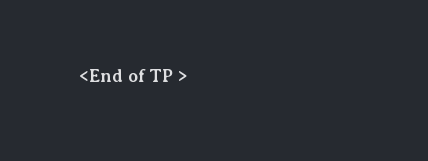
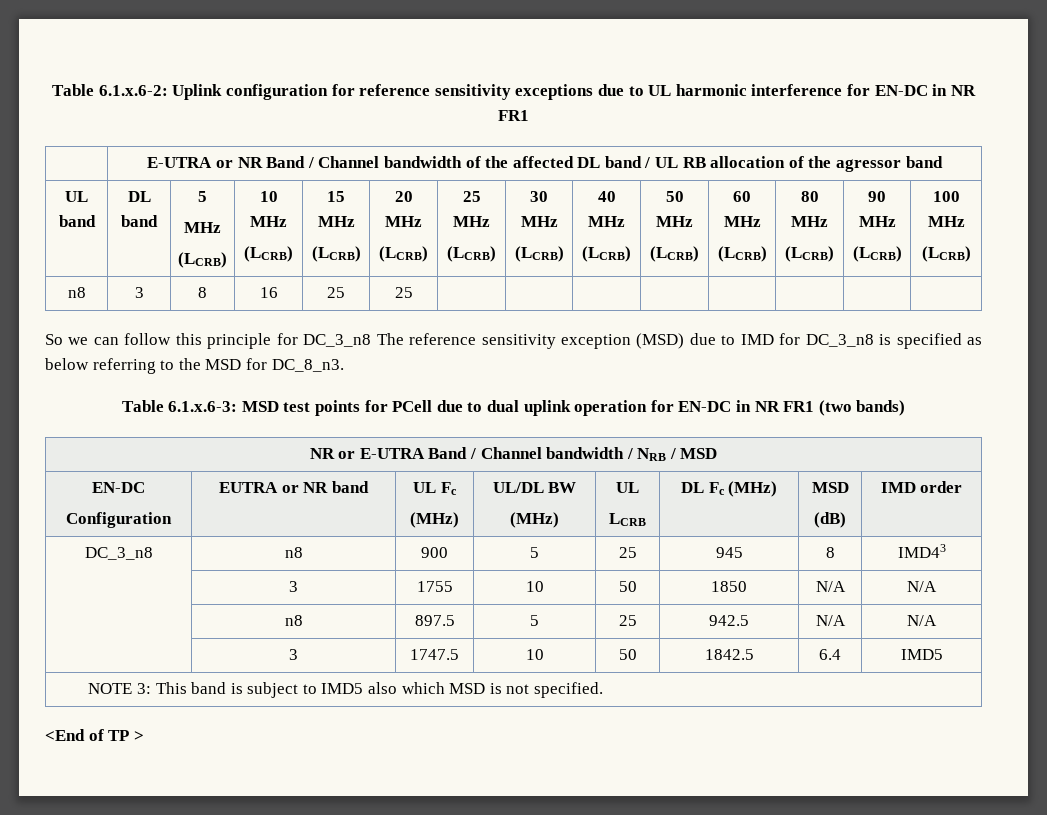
+ Table 6.1.x.6-2: Uplink configuration for reference sensitivity exceptions due to UL harmonic interference for EN-DC in NR FR1
+ | E-UTRA or NR Band / Channel bandwidth of the affected DL band / UL RB allocation of the agressor band
+ UL band | DL band | 5
+ MHz
+ (LCRB) | 10 MHz
+ (LCRB) | 15 MHz
+ (LCRB) | 20 MHz
+ (LCRB) | 25 MHz
+ (LCRB) | 30 MHz
+ (LCRB) | 40 MHz
+ (LCRB) | 50 MHz
+ (LCRB) | 60 MHz
+ (LCRB) | 80 MHz
+ (LCRB) | 90 MHz
+ (LCRB) | 100 MHz
+ (LCRB)
+ n8 | 3 | 8 | 16 | 25 | 25 | | | | | | | |
+ So we can follow this principle for DC_3_n8 The reference sensitivity exception (MSD) due to IMD for DC_3_n8 is specified as below referring to the MSD for DC_8_n3.
+ Table 6.1.x.6-3: MSD test points for PCell due to dual uplink operation for EN-DC in NR FR1 (two bands)
+ NR or E-UTRA Band / Channel bandwidth / NRB / MSD
+ EN-DC
+ Configuration | EUTRA or NR band | UL Fc
+ (MHz) | UL/DL BW
+ (MHz) | UL
+ LCRB | DL Fc (MHz) | MSD
+ (dB) | IMD order
+ DC_3_n8 | n8 | 900 | 5 | 25 | 945 | 8 | IMD43
+ | 3 | 1755 | 10 | 50 | 1850 | N/A | N/A
+ | n8 | 897.5 | 5 | 25 | 942.5 | N/A | N/A
+ | 3 | 1747.5 | 10 | 50 | 1842.5 | 6.4 | IMD5
+ NOTE 3: This band is subject to IMD5 also which MSD is not specified.

